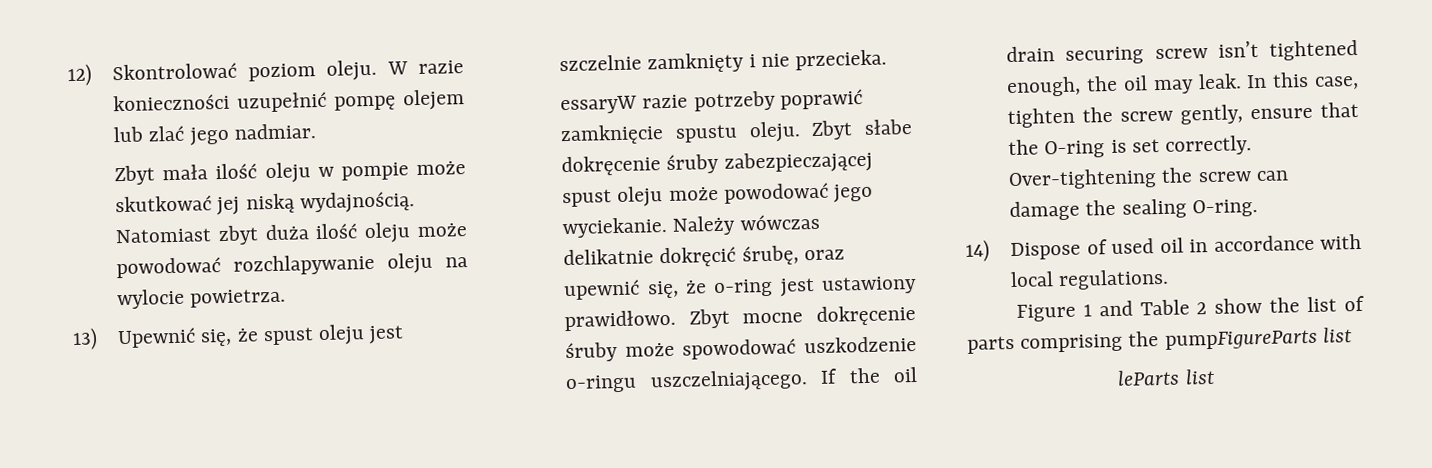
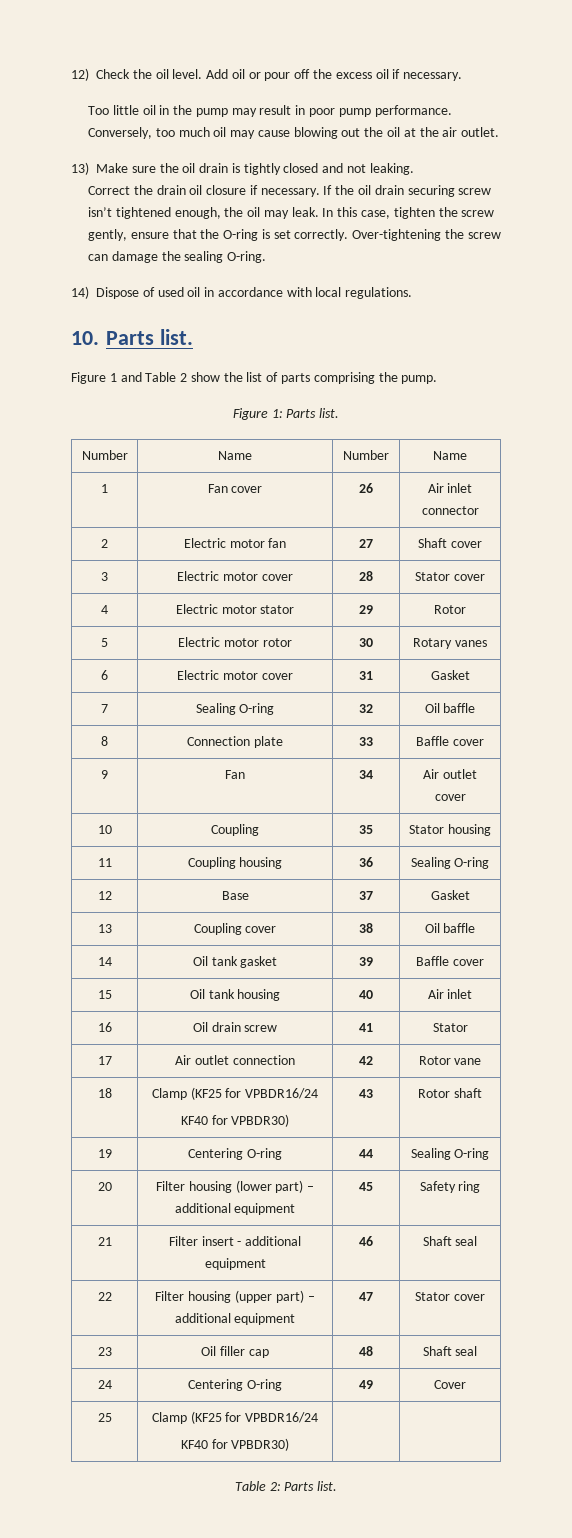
- 12) Skontrolować poziom oleju. W razie konieczności uzupełnić pompę olejem lub zlać jego nadmiar.
- Zbyt mała ilość oleju w pompie może skutkować jej niską wydajnością. Natomiast zbyt duża ilość oleju może powodować rozchlapywanie oleju na wylocie powietrza.
- 13) Upewnić się, że spust oleju jest szczelnie zamknięty i nie przecieka.
- essaryW razie potrzeby poprawić zamknięcie spustu oleju. Zbyt słabe dokręcenie śruby zabezpieczającej spust oleju może powodować jego wyciekanie. Należy wówczas delikatnie dokręcić śrubę, oraz upewnić się, że o-ring jest ustawiony prawidłowo. Zbyt mocne dokręcenie śruby może spowodować uszkodzenie o-ringu uszczelniającego.
+ 12) Check the oil level. Add oil or pour off the excess oil if necessary.
+ Too little oil in the pump may result in poor pump performance. Conversely, too much oil may cause blowing out the oil at the air outlet.
+ 13) Make sure the oil drain is tightly closed and not leaking.
+ Correct the drain oil closure if necessary.
+ 10. Parts list.
- Figure 1 and Table 2 show the list of parts comprising the pumpFigureParts list
- leParts list
+ Figure 1 and Table 2 show the list of parts comprising the pump.
+ Figure 1: Parts list.
+ Number | Name | Number | Name
+ 1 | Fan cover | 26 | Air inlet connector
+ 2 | Electric motor fan | 27 | Shaft cover
+ 3 | Electric motor cover | 28 | Stator cover
+ 4 | Electric motor stator | 29 | Rotor
+ 5 | Electric motor rotor | 30 | Rotary vanes
+ 6 | Electric motor cover | 31 | Gasket
+ 7 | Sealing O-ring | 32 | Oil baffle
+ 8 | Connection plate | 33 | Baffle cover
+ 9 | Fan | 34 | Air outlet cover
+ 10 | Coupling | 35 | Stator housing
+ 11 | Coupling housing | 36 | Sealing O-ring
+ 12 | Base | 37 | Gasket
+ 13 | Coupling cover | 38 | Oil baffle
+ 14 | Oil tank gasket | 39 | Baffle cover
+ 15 | Oil tank housing | 40 | Air inlet
+ 16 | Oil drain screw | 41 | Stator
+ 17 | Air outlet connection | 42 | Rotor vane
+ 18 | Clamp (KF25 for VPBDR16/24
+ KF40 for VPBDR30) | 43 | Rotor shaft
+ 19 | Centering O-ring | 44 | Sealing O-ring
+ 20 | Filter housing (lower part) – additional equipment | 45 | Safety ring
+ 21 | Filter insert - additional equipment | 46 | Shaft seal
+ 22 | Filter housing (upper part) – additional equipment | 47 | Stator cover
+ 23 | Oil filler cap | 48 | Shaft seal
+ 24 | Centering O-ring | 49 | Cover
+ 25 | Clamp (KF25 for VPBDR16/24
+ KF40 for VPBDR30) | |
+ Table 2: Parts list.

